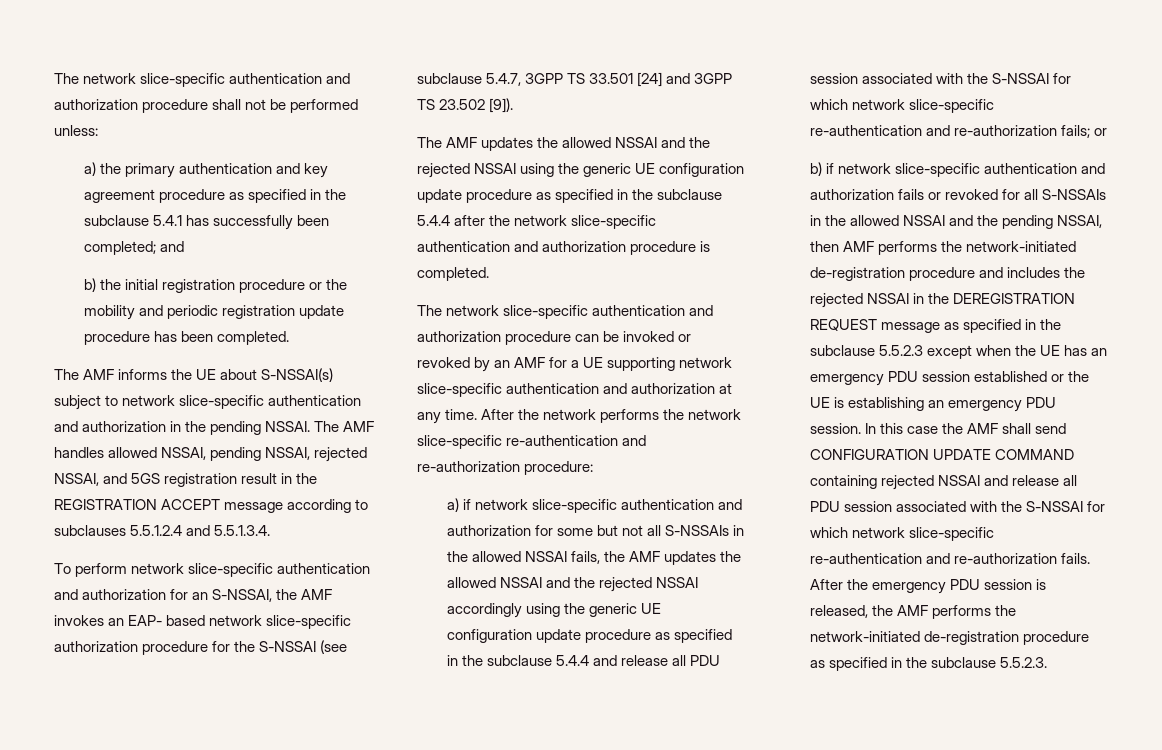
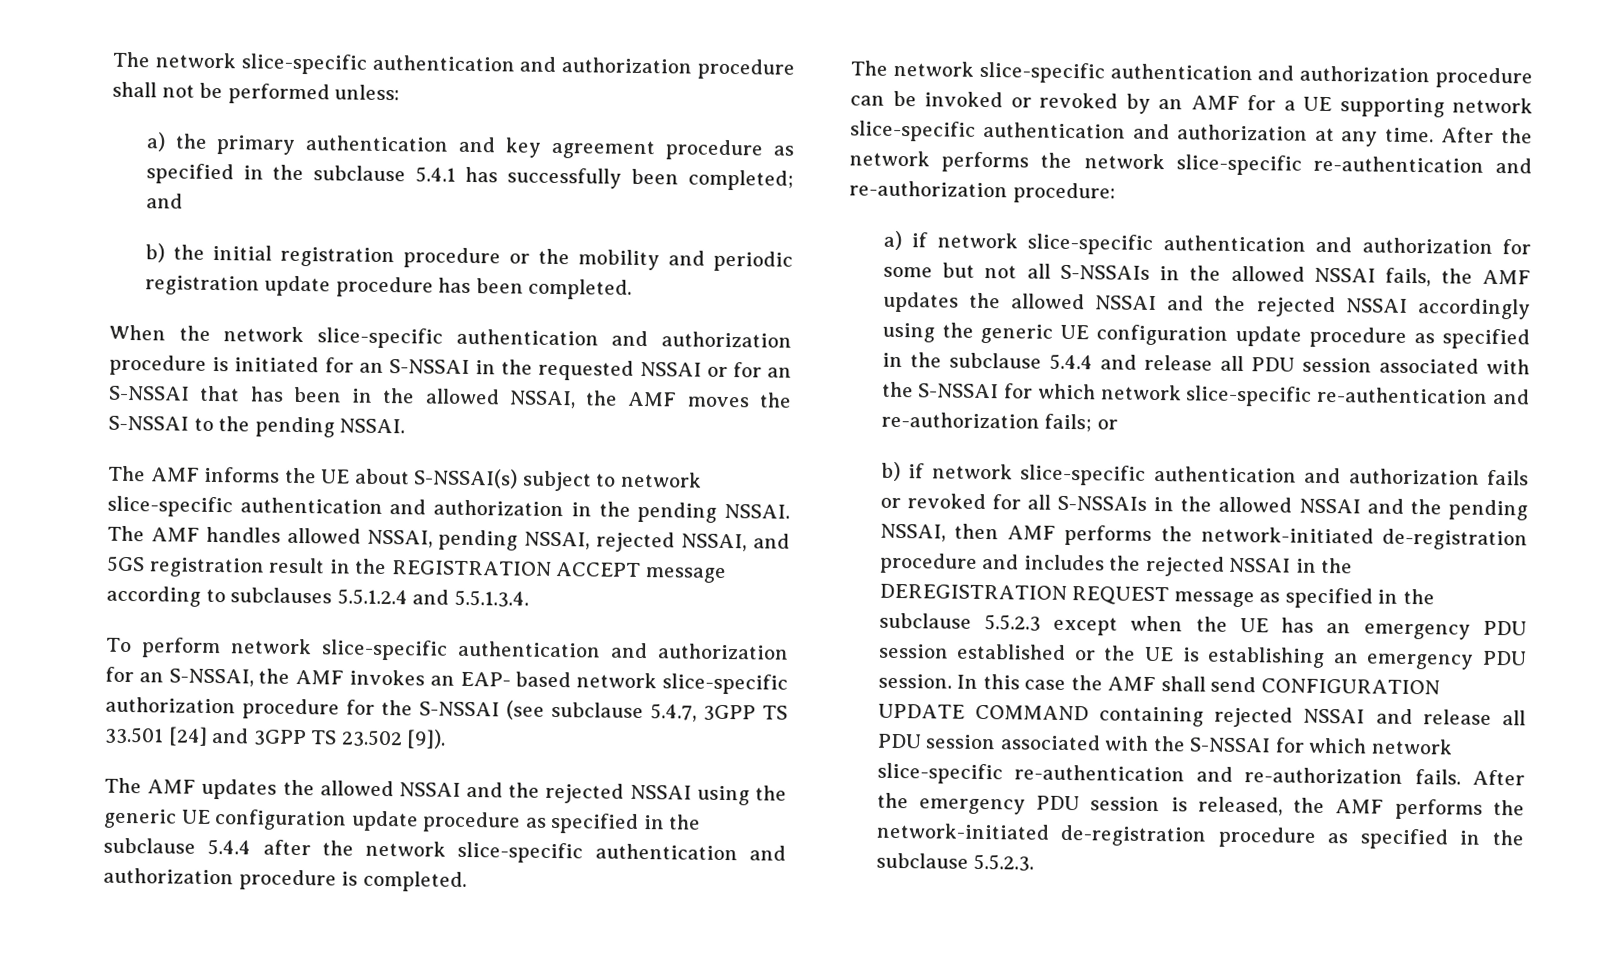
+ When the network slice-specific authentication and authorization procedure is initiated for an S-NSSAI in the requested NSSAI or for an S-NSSAI that has been in the allowed NSSAI, the AMF moves the S-NSSAI to the pending NSSAI.

